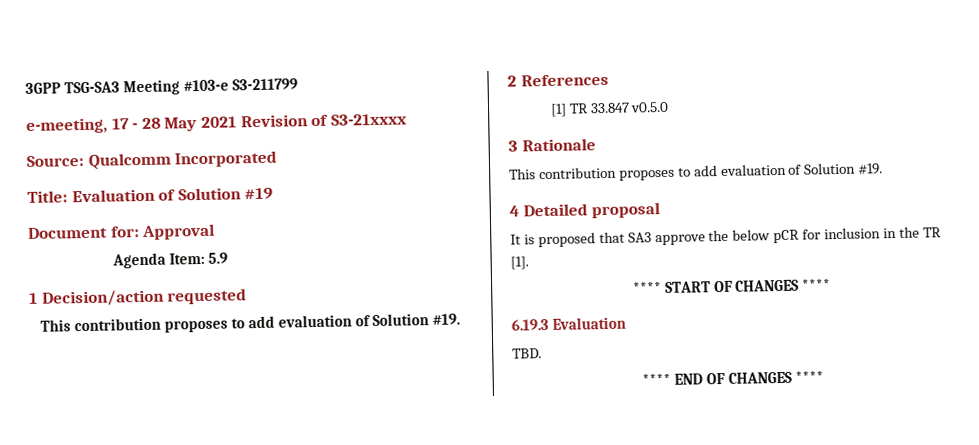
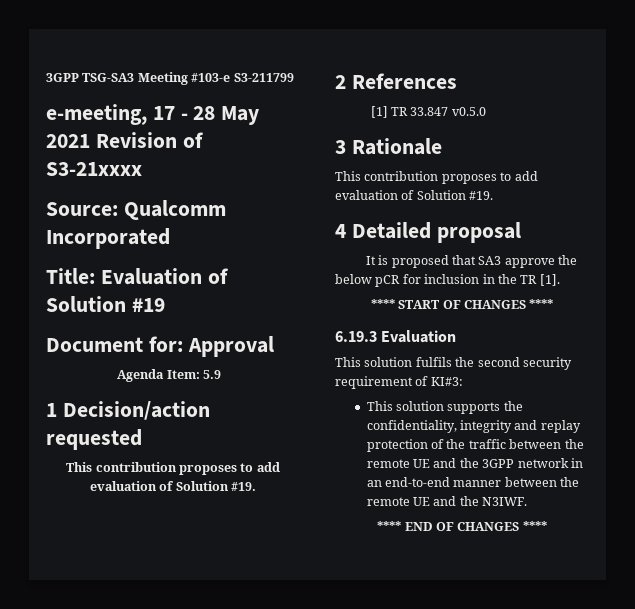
- TBD.
+ This solution fulfils the second security requirement of KI#3:
+ This solution supports the confidentiality, integrity and replay protection of the traffic between the remote UE and the 3GPP network in an end-to-end manner between the remote UE and the N3IWF.

